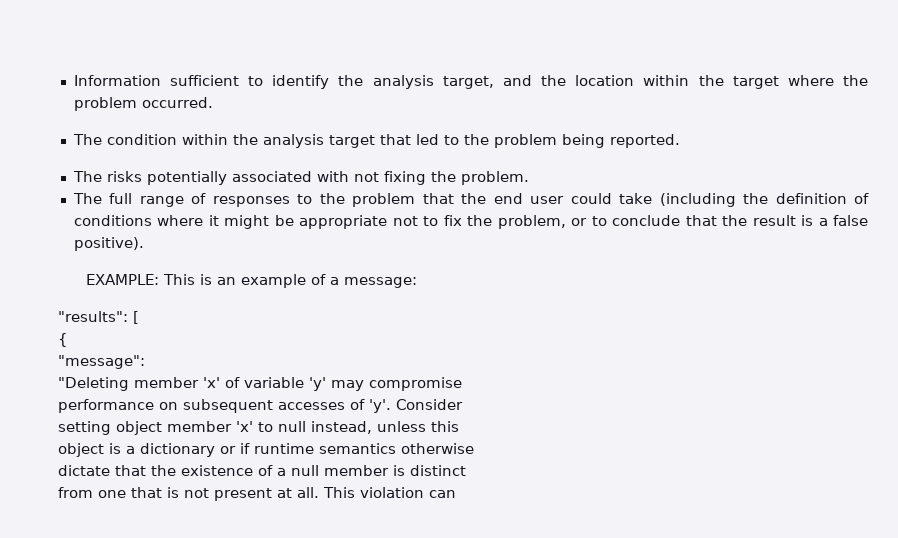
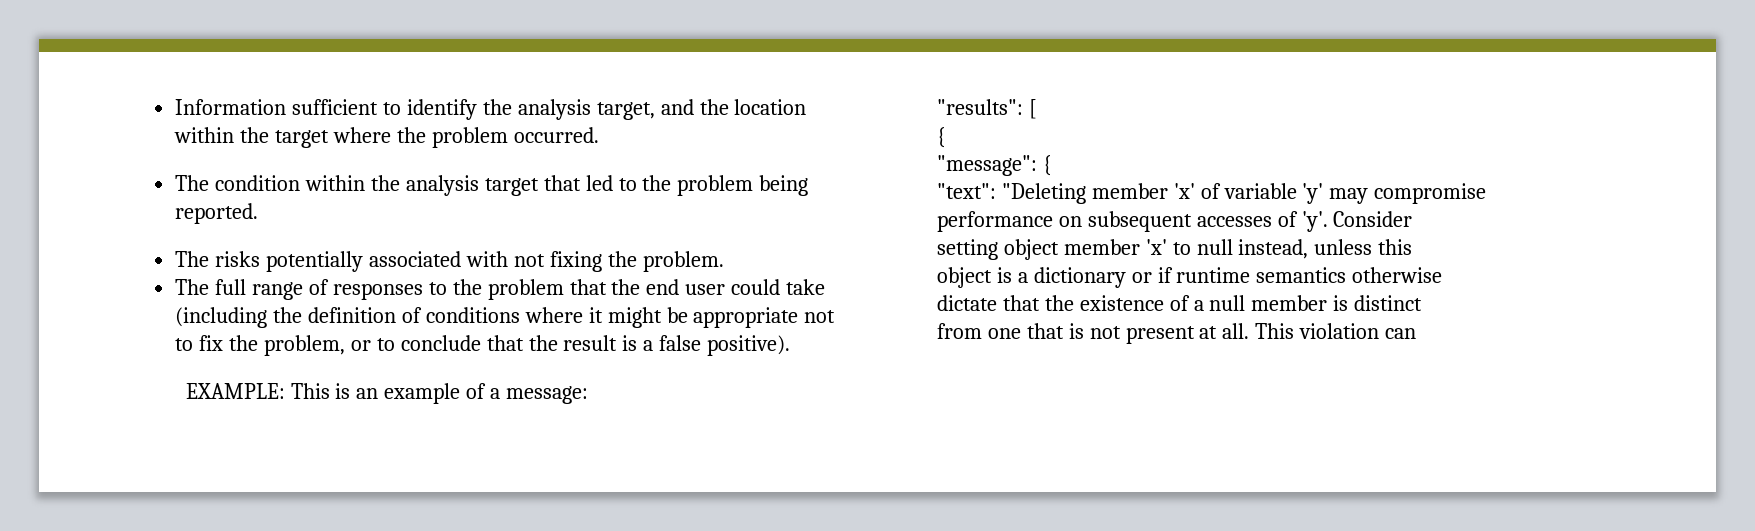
- "message":
- "Deleting member 'x' of variable 'y' may compromise
+ "message": {
+ "text": "Deleting member 'x' of variable 'y' may compromise

